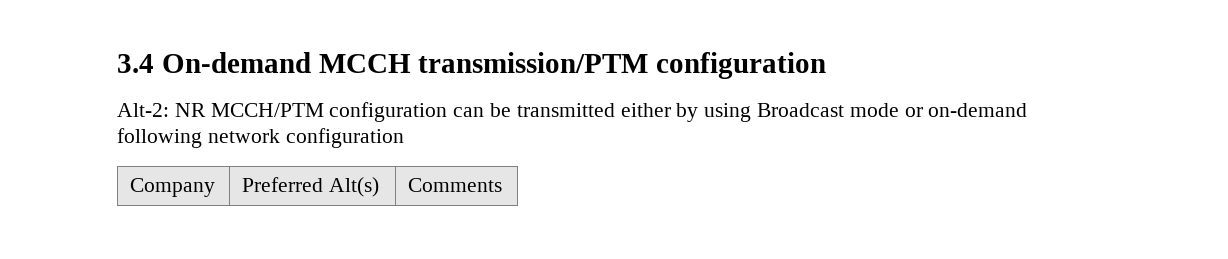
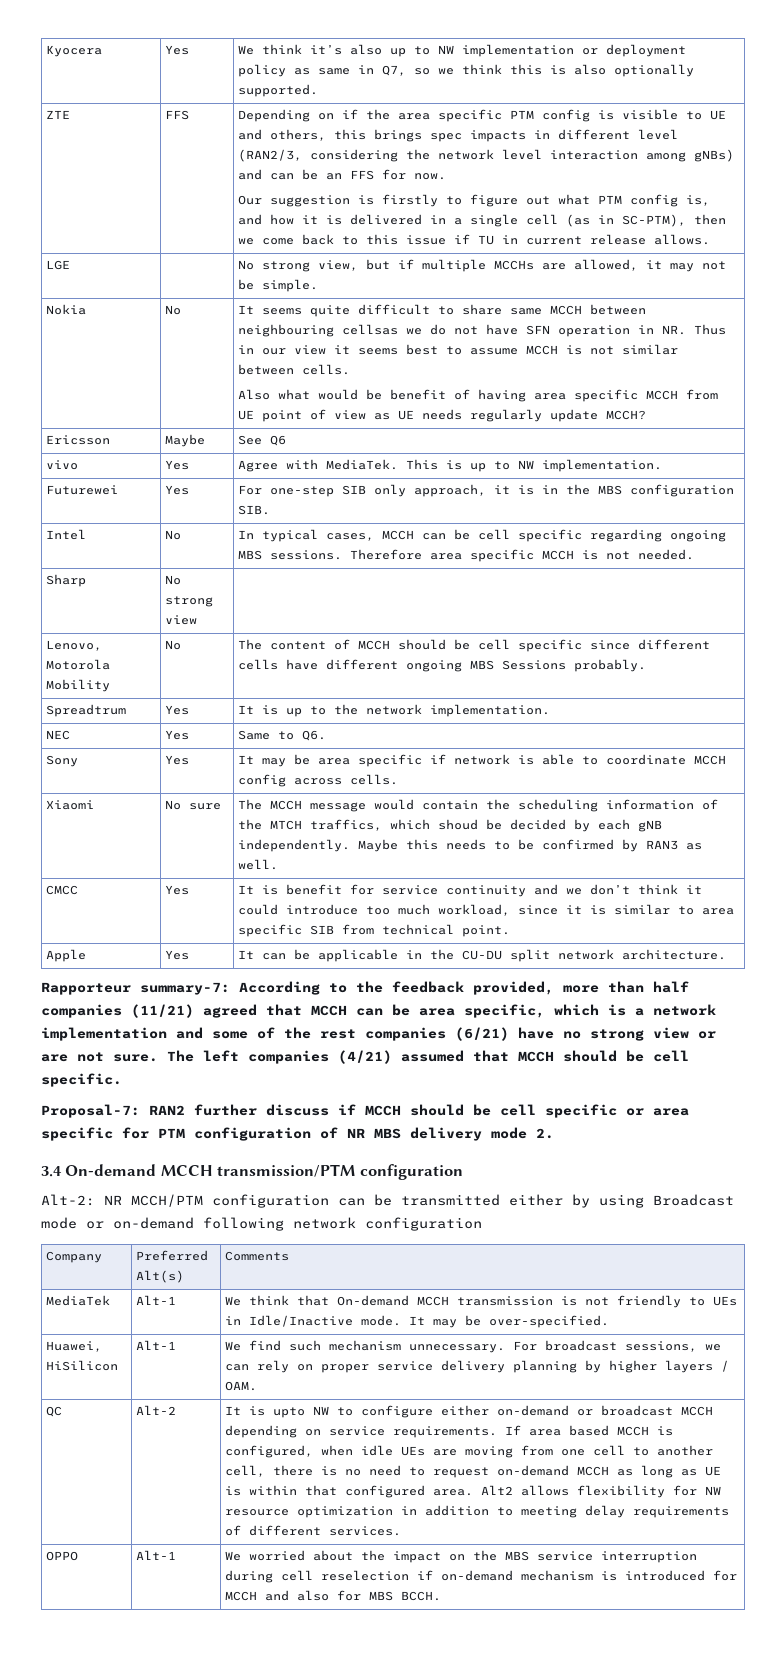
+ Kyocera | Yes | We think it’s also up to NW implementation or deployment policy as same in Q7, so we think this is also optionally supported.
+ ZTE | FFS | Depending on if the area specific PTM config is visible to UE and others, this brings spec impacts in different level (RAN2/3, considering the network level interaction among gNBs) and can be an FFS for now.
+ Our suggestion is firstly to figure out what PTM config is, and how it is delivered in a single cell (as in SC-PTM), then we come back to this issue if TU in current release allows.
+ LGE | | No strong view, but if multiple MCCHs are allowed, it may not be simple.
+ Nokia | No | It seems quite difficult to share same MCCH between neighbouring cellsas we do not have SFN operation in NR. Thus in our view it seems best to assume MCCH is not similar between cells.
+ Also what would be benefit of having area specific MCCH from UE point of view as UE needs regularly update MCCH?
+ Ericsson | Maybe | See Q6
+ vivo | Yes | Agree with MediaTek. This is up to NW implementation.
+ Futurewei | Yes | For one-step SIB only approach, it is in the MBS configuration SIB.
+ Intel | No | In typical cases, MCCH can be cell specific regarding ongoing MBS sessions. Therefore area specific MCCH is not needed.
+ Sharp | No strong view |
+ Lenovo, Motorola Mobility | No | The content of MCCH should be cell specific since different cells have different ongoing MBS Sessions probably.
+ Spreadtrum | Yes | It is up to the network implementation.
+ NEC | Yes | Same to Q6.
+ Sony | Yes | It may be area specific if network is able to coordinate MCCH config across cells.
+ Xiaomi | No sure | The MCCH message would contain the scheduling information of the MTCH traffics, which shoud be decided by each gNB independently. Maybe this needs to be confirmed by RAN3 as well.
+ CMCC | Yes | It is benefit for service continuity and we don’t think it could introduce too much workload, since it is similar to area specific SIB from technical point.
+ Apple | Yes | It can be applicable in the CU-DU split network architecture.
+ Rapporteur summary-7: According to the feedback provided, more than half companies (11/21) agreed that MCCH can be area specific, which is a network implementation and some of the rest companies (6/21) have no strong view or are not sure. The left companies (4/21) assumed that MCCH should be cell specific.
+ Proposal-7: RAN2 further discuss if MCCH should be cell specific or area specific for PTM configuration of NR MBS delivery mode 2.
+ MediaTek | Alt-1 | We think that On-demand MCCH transmission is not friendly to UEs in Idle/Inactive mode. It may be over-specified.
+ Huawei, HiSilicon | Alt-1 | We find such mechanism unnecessary. For broadcast sessions, we can rely on proper service delivery planning by higher layers / OAM.
+ QC | Alt-2 | It is upto NW to configure either on-demand or broadcast MCCH depending on service requirements. If area based MCCH is configured, when idle UEs are moving from one cell to another cell, there is no need to request on-demand MCCH as long as UE is within that configured area. Alt2 allows flexibility for NW resource optimization in addition to meeting delay requirements of different services.
+ OPPO | Alt-1 | We worried about the impact on the MBS service interruption during cell reselection if on-demand mechanism is introduced for MCCH and also for MBS BCCH.

